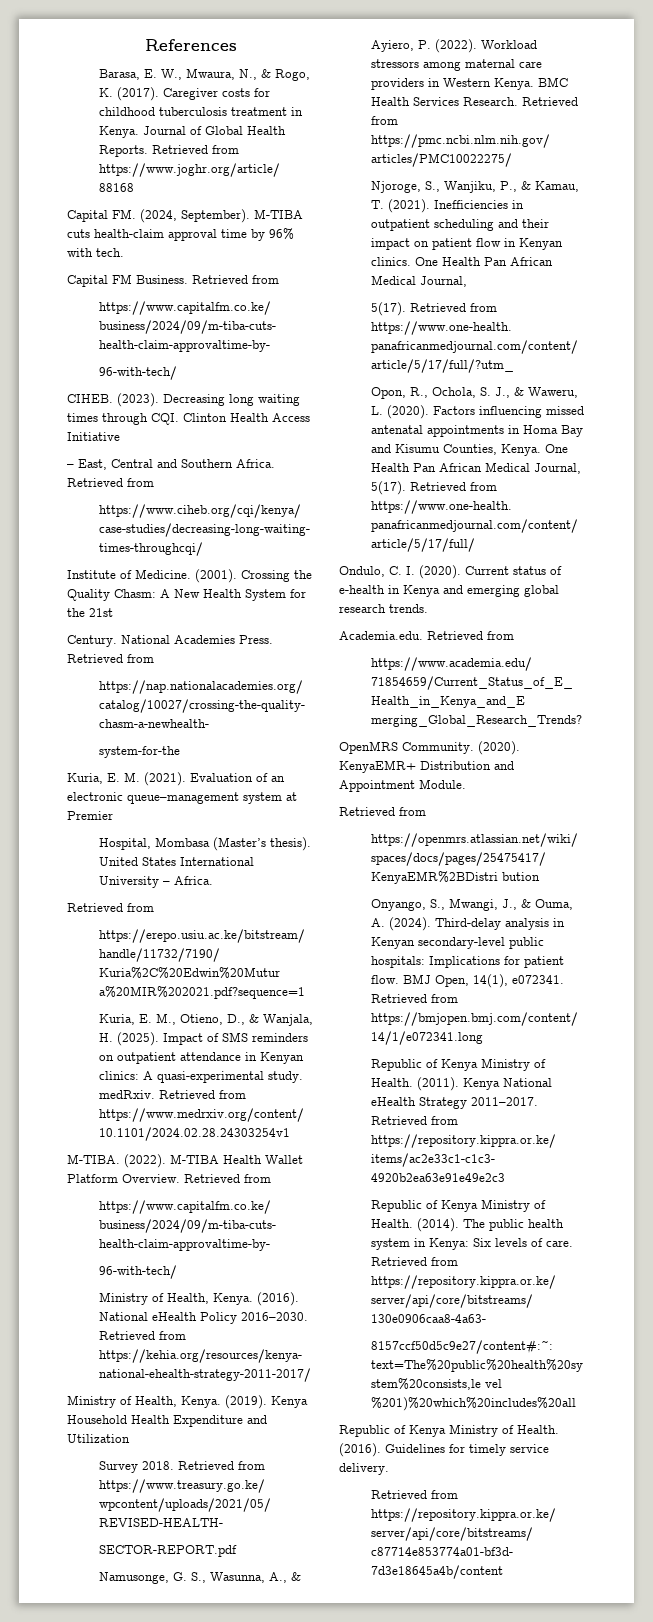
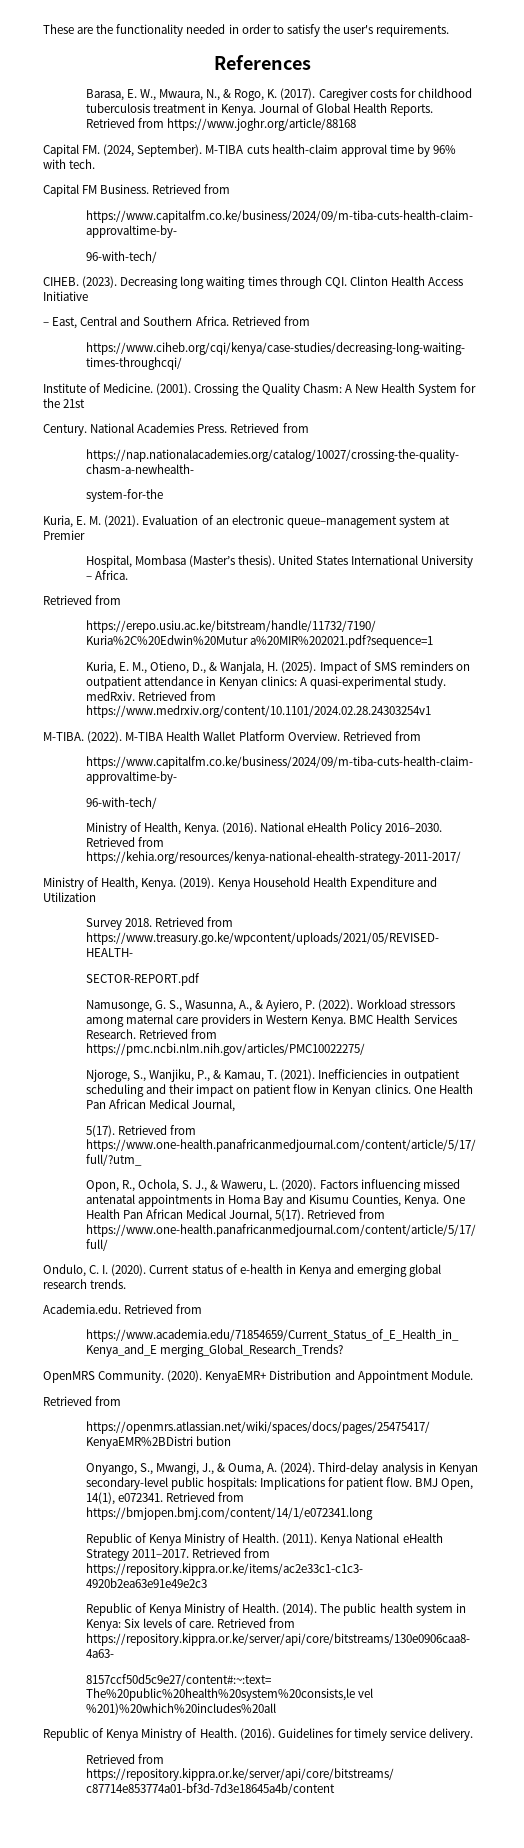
+ These are the functionality needed in order to satisfy the user's requirements.

